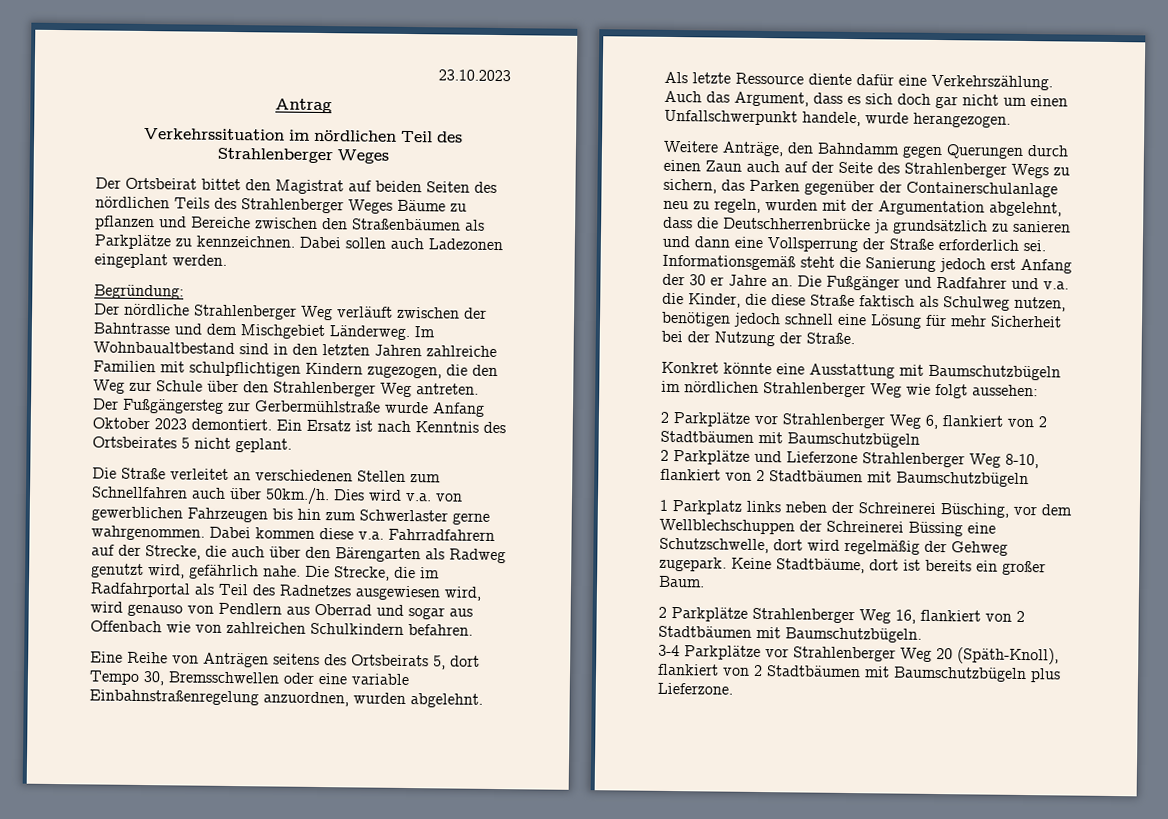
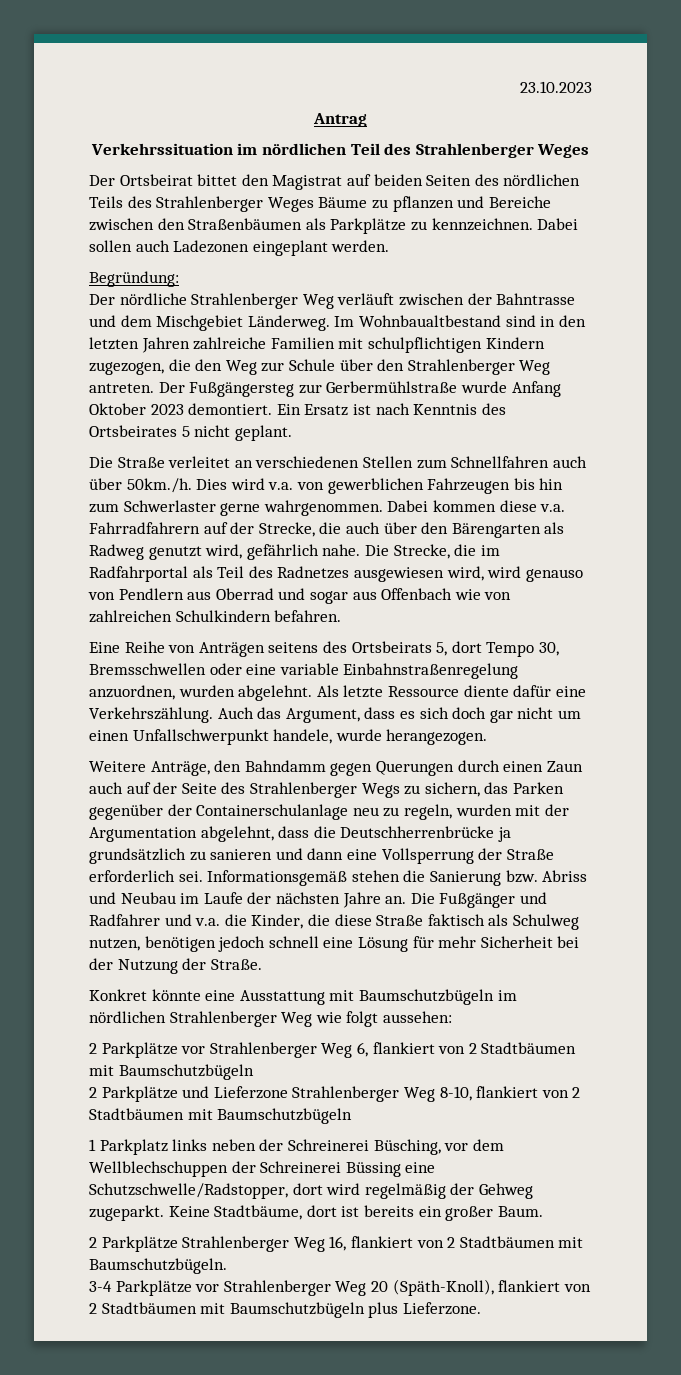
- Informationsgemäß steht die Sanierung jedoch erst Anfang der 30 er Jahre an.
+ Informationsgemäß stehen die Sanierung bzw. Abriss und Neubau im Laufe der nächsten Jahre an.
- 1 Parkplatz links neben der Schreinerei Büsching, vor dem Wellblechschuppen der Schreinerei Büssing eine Schutzschwelle, dort wird regelmäßig der Gehweg zugepark.
+ 1 Parkplatz links neben der Schreinerei Büsching, vor dem Wellblechschuppen der Schreinerei Büssing eine Schutzschwelle/Radstopper, dort wird regelmäßig der Gehweg zugeparkt.

